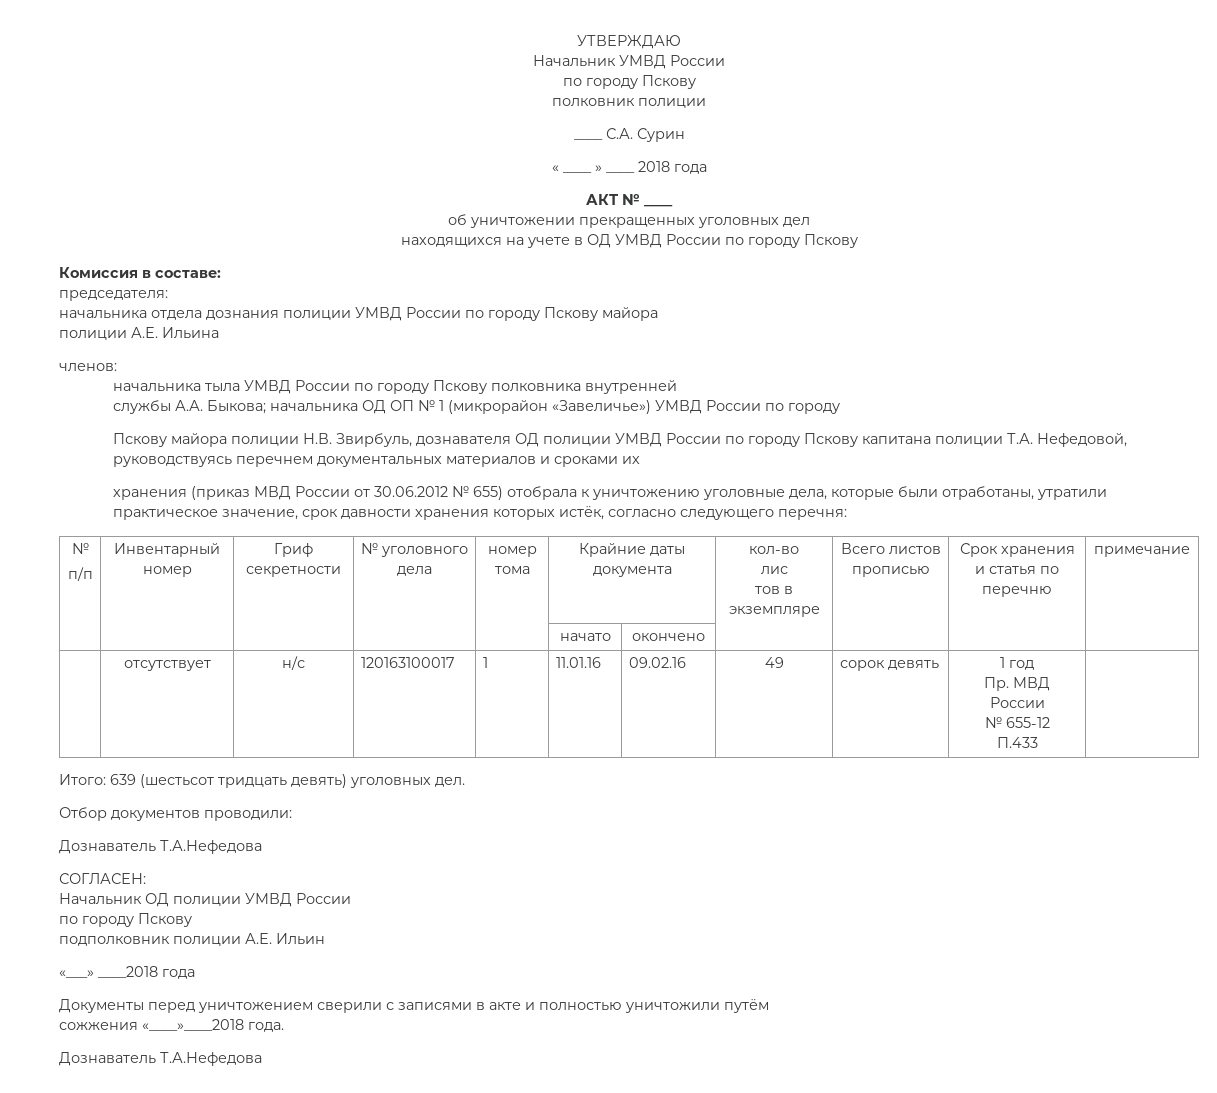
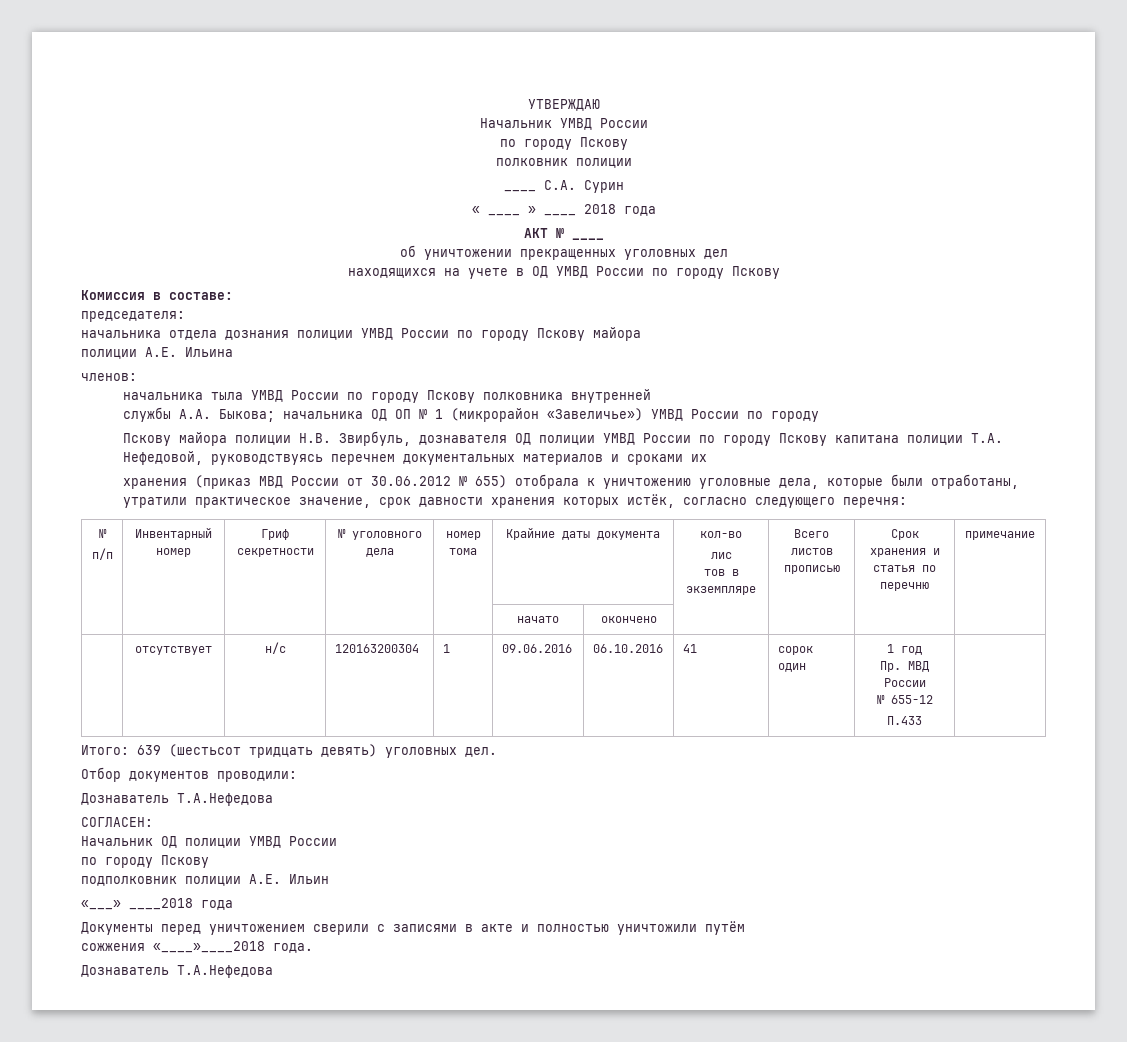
- | отсутствует | н/с | 120163100017 | 1 | 11.01.16 | 09.02.16 | 49 | сорок девять | 1 год
+ | отсутствует | н/с | 120163200304 | 1 | 09.06.2016 | 06.10.2016 | 41 | сорок один | 1 год

